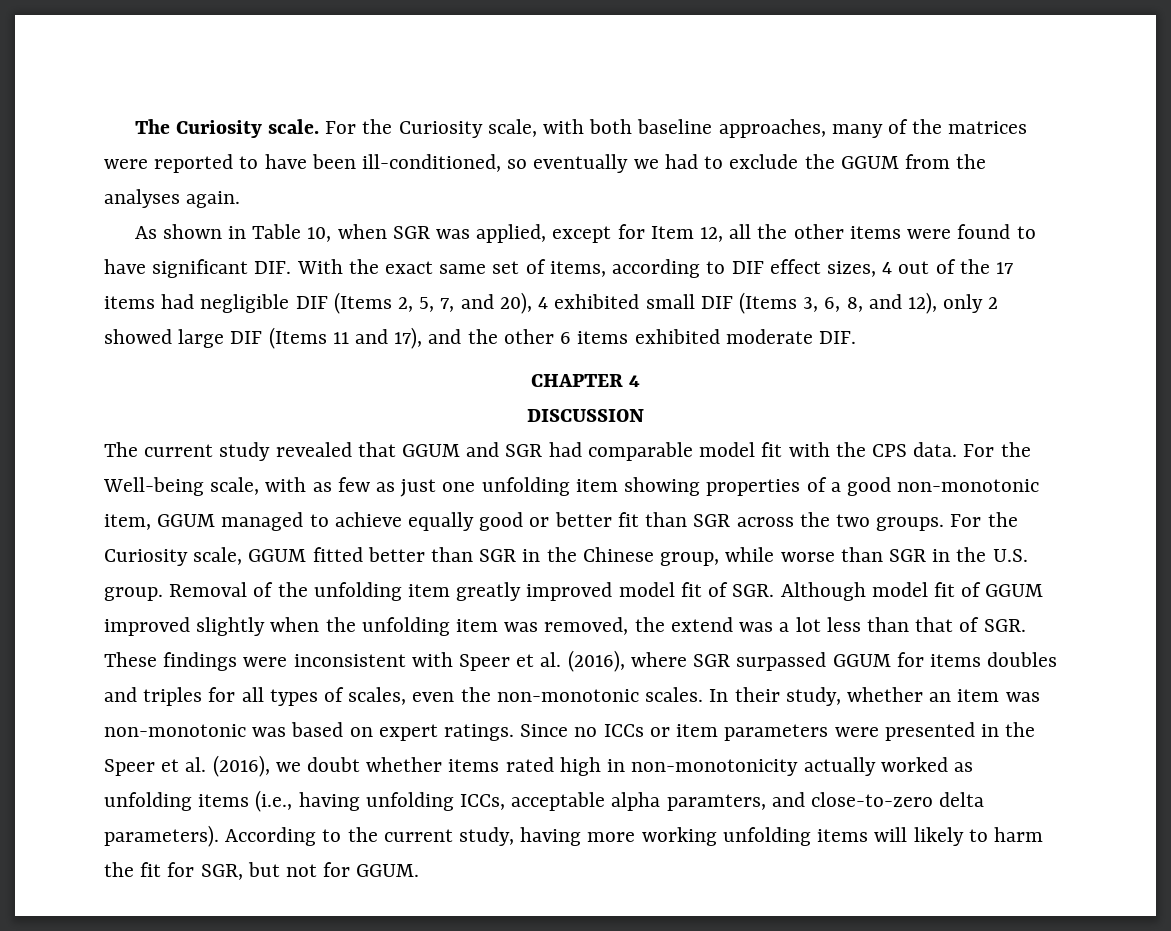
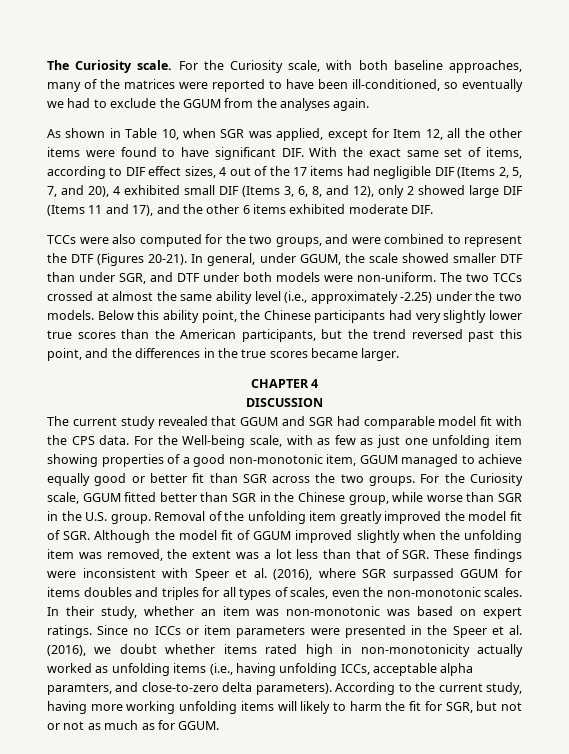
+ TCCs were also computed for the two groups, and were combined to represent the DTF (Figures 20-21). In general, under GGUM, the scale showed smaller DTF than under SGR, and DTF under both models were non-uniform. The two TCCs crossed at almost the same ability level (i.e., approximately -2.25) under the two models. Below this ability point, the Chinese participants had very slightly lower true scores than the American participants, but the trend reversed past this point, and the differences in the true scores became larger.
- Removal of the unfolding item greatly improved model fit of SGR. Although model fit of GGUM improved slightly when the unfolding item was removed, the extend was a lot less than that of SGR. These findings were inconsistent with Speer et al. (2016), where SGR surpassed GGUM for items doubles and triples for all types of scales, even the non-monotonic scales.
+ Removal of the unfolding item greatly improved the model fit of SGR. Although the model fit of GGUM improved slightly when the unfolding item was removed, the extent was a lot less than that of SGR. These findings were inconsistent with Speer et al. (2016), where SGR surpassed GGUM for items doubles and triples for all types of scales, even the non-monotonic scales.
- According to the current study, having more working unfolding items will likely to harm the fit for SGR, but not for GGUM.
+ According to the current study, having more working unfolding items will likely to harm the fit for SGR, but not or not as much as for GGUM.

